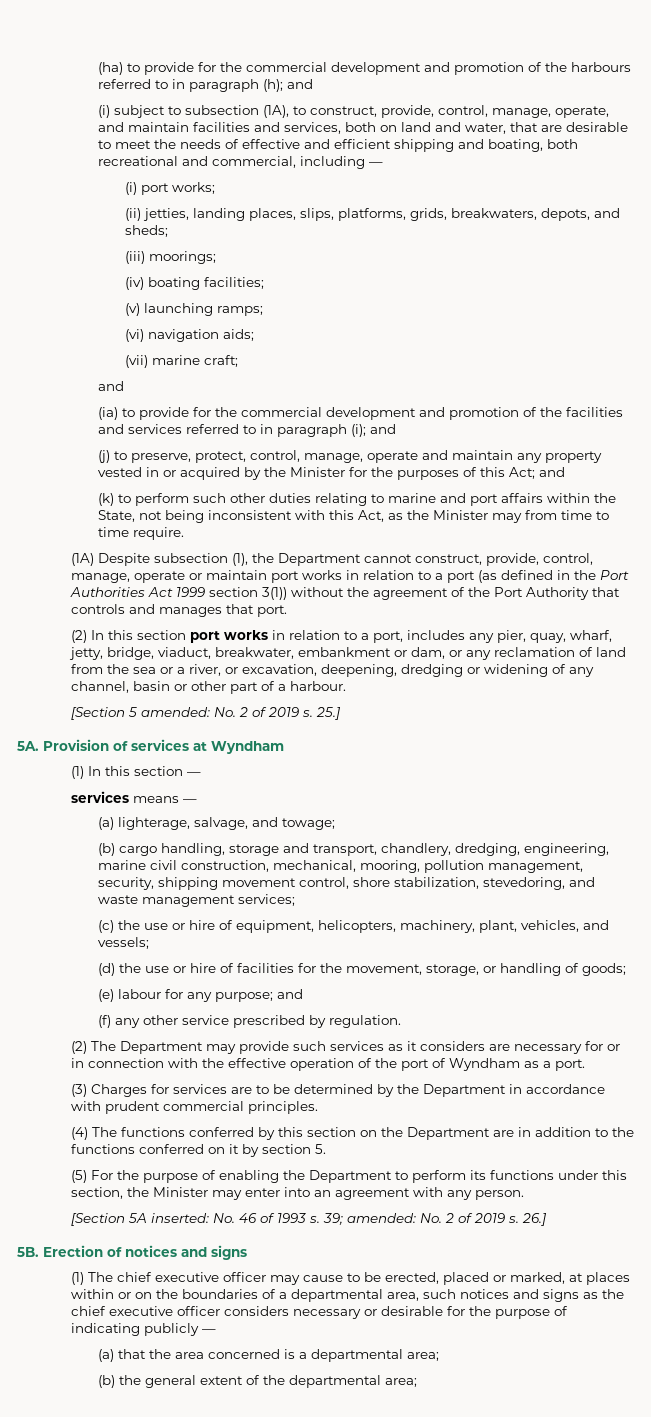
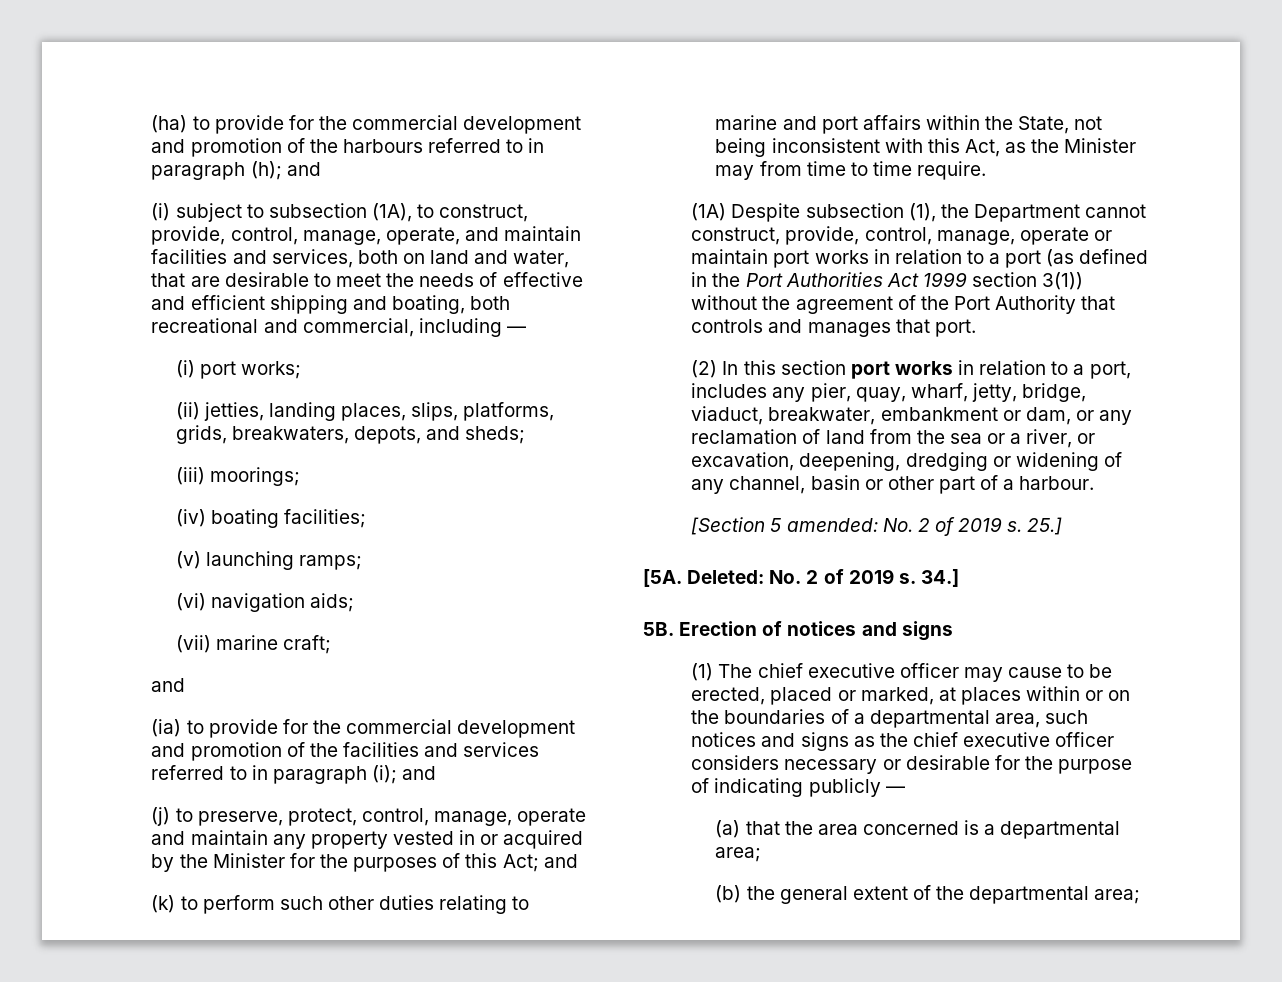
- 5A. Provision of services at Wyndham
- (1) In this section —
- services means —
- (a) lighterage, salvage, and towage;
- (b) cargo handling, storage and transport, chandlery, dredging, engineering, marine civil construction, mechanical, mooring, pollution management, security, shipping movement control, shore stabilization, stevedoring, and waste management services;
- (c) the use or hire of equipment, helicopters, machinery, plant, vehicles, and vessels;
- (d) the use or hire of facilities for the movement, storage, or handling of goods;
- (e) labour for any purpose; and
- (f) any other service prescribed by regulation.
- (2) The Department may provide such services as it considers are necessary for or in connection with the effective operation of the port of Wyndham as a port.
- (3) Charges for services are to be determined by the Department in accordance with prudent commercial principles.
- (4) The functions conferred by this section on the Department are in addition to the functions conferred on it by section 5.
- (5) For the purpose of enabling the Department to perform its functions under this section, the Minister may enter into an agreement with any person.
- [Section 5A inserted: No. 46 of 1993 s. 39; amended: No. 2 of 2019 s. 26.]
+ [5A. Deleted: No. 2 of 2019 s. 34.]

